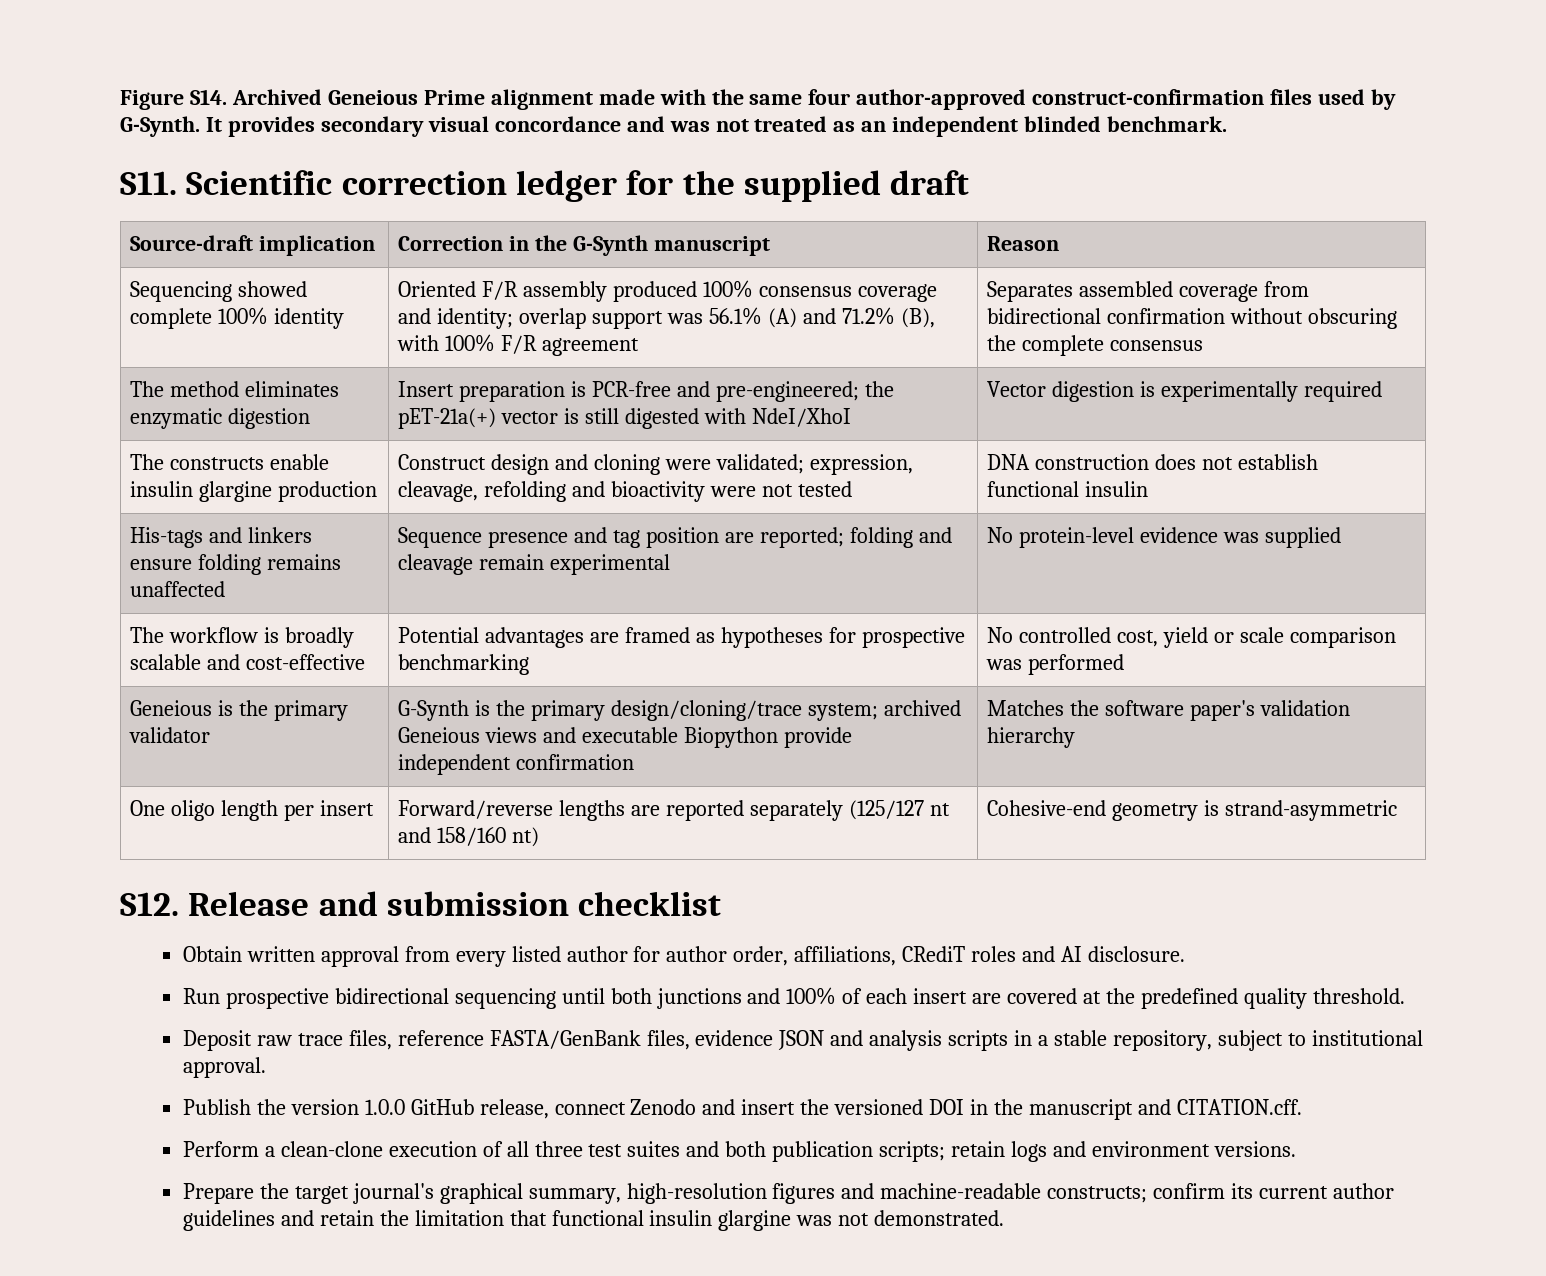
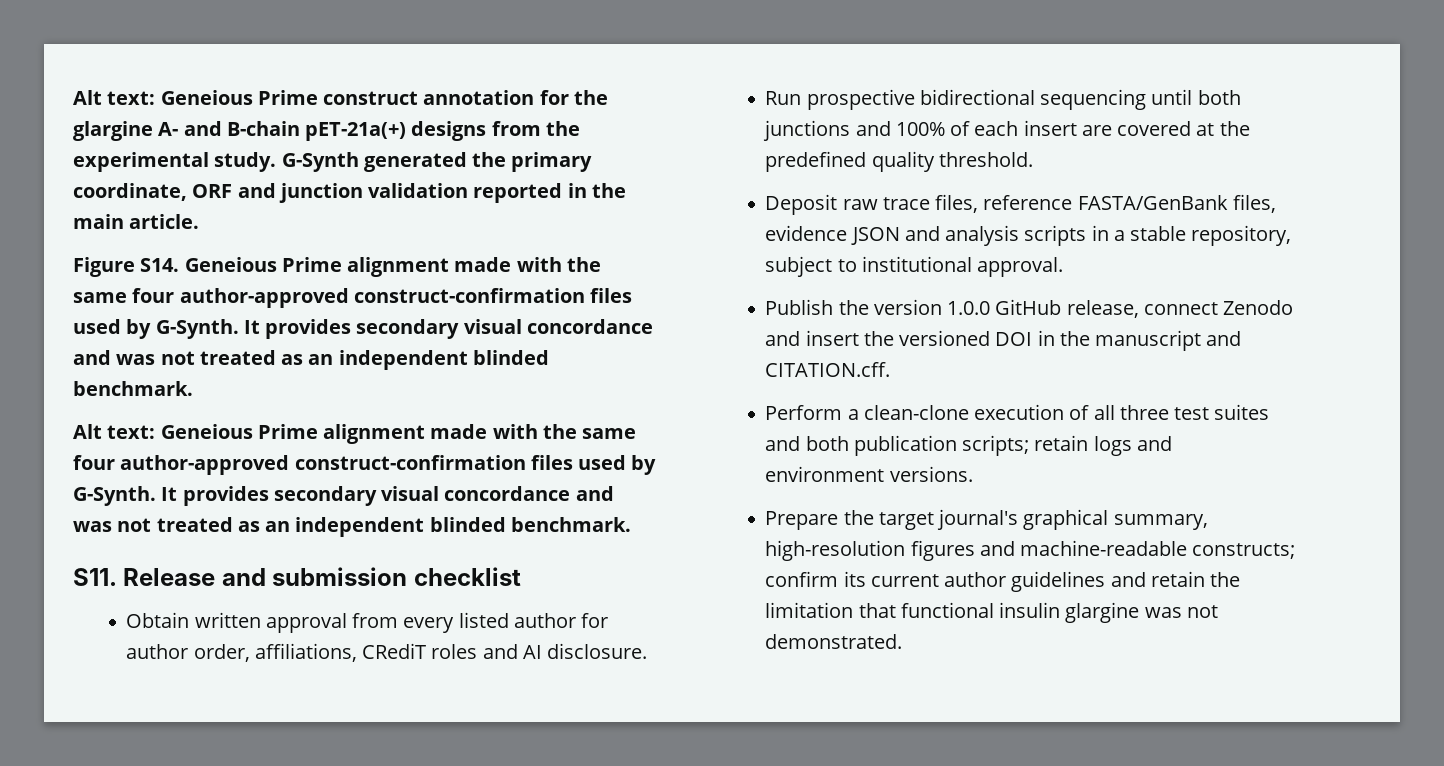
- Figure S14. Archived Geneious Prime alignment made with the same four author-approved construct-confirmation files used by G-Synth.
+ Alt text: Geneious Prime construct annotation for the glargine A- and B-chain pET-21a(+) designs from the experimental study. G-Synth generated the primary coordinate, ORF and junction validation reported in the main article.
+ Figure S14. Geneious Prime alignment made with the same four author-approved construct-confirmation files used by G-Synth. It provides secondary visual concordance and was not treated as an independent blinded benchmark.
+ Alt text: Geneious Prime alignment made with the same four author-approved construct-confirmation files used by G-Synth.
- S11. Scientific correction ledger for the supplied draft
- Source-draft implication | Correction in the G-Synth manuscript | Reason
- Sequencing showed complete 100% identity | Oriented F/R assembly produced 100% consensus coverage and identity; overlap support was 56.1% (A) and 71.2% (B), with 100% F/R agreement | Separates assembled coverage from bidirectional confirmation without obscuring the complete consensus
- The method eliminates enzymatic digestion | Insert preparation is PCR-free and pre-engineered; the pET-21a(+) vector is still digested with NdeI/XhoI | Vector digestion is experimentally required
- The constructs enable insulin glargine production | Construct design and cloning were validated; expression, cleavage, refolding and bioactivity were not tested | DNA construction does not establish functional insulin
- His-tags and linkers ensure folding remains unaffected | Sequence presence and tag position are reported; folding and cleavage remain experimental | No protein-level evidence was supplied
- The workflow is broadly scalable and cost-effective | Potential advantages are framed as hypotheses for prospective benchmarking | No controlled cost, yield or scale comparison was performed
- Geneious is the primary validator | G-Synth is the primary design/cloning/trace system; archived Geneious views and executable Biopython provide independent confirmation | Matches the software paper's validation hierarchy
- One oligo length per insert | Forward/reverse lengths are reported separately (125/127 nt and 158/160 nt) | Cohesive-end geometry is strand-asymmetric
- S12. Release and submission checklist
+ S11. Release and submission checklist

